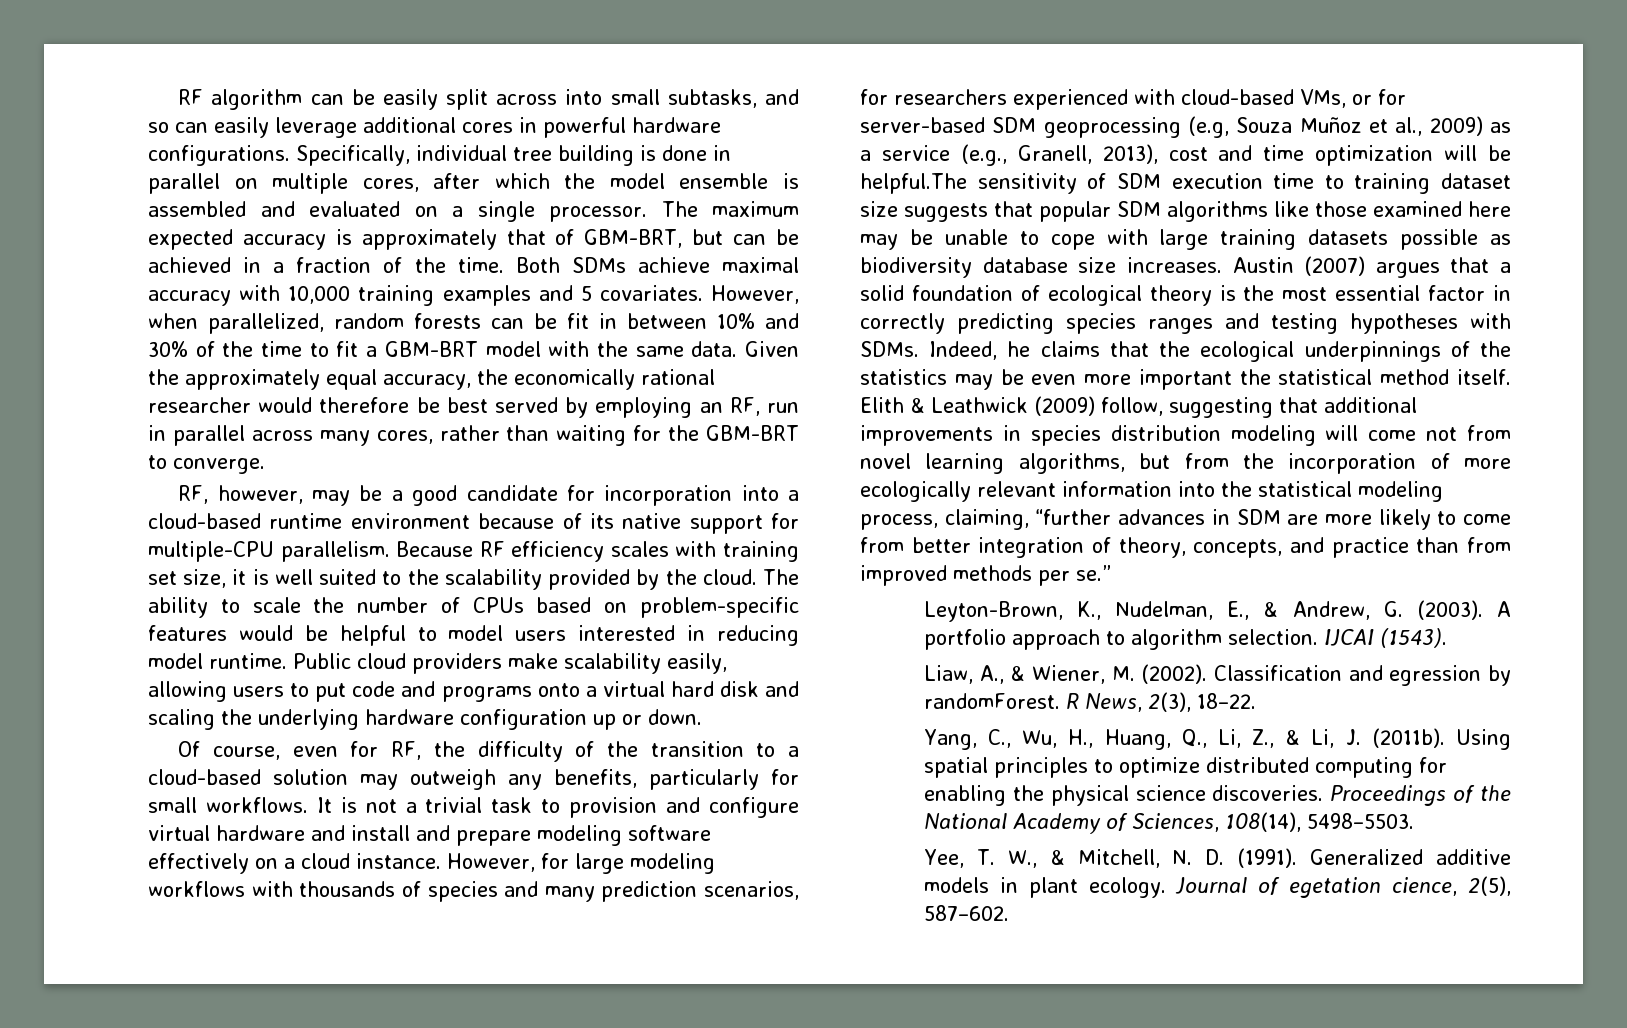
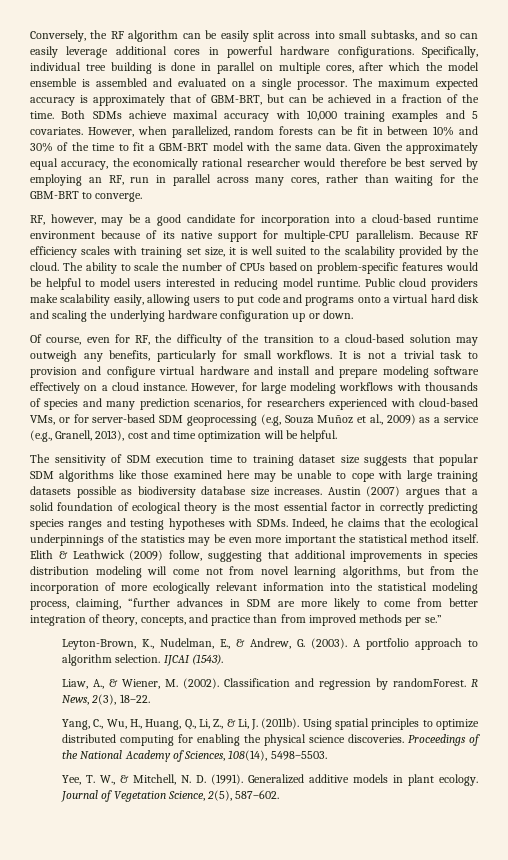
- RF algorithm can be easily split across into small subtasks, and so can easily leverage additional cores in powerful hardware configurations.
+ Conversely, the RF algorithm can be easily split across into small subtasks, and so can easily leverage additional cores in powerful hardware configurations.
- However, for large modeling workflows with thousands of species and many prediction scenarios, for researchers experienced with cloud-based VMs, or for server-based SDM geoprocessing (e.g, Souza Muñoz et al., 2009) as a service (e.g., Granell, 2013), cost and time optimization will be helpful.The sensitivity of SDM execution time to training dataset size suggests that popular SDM algorithms like those examined here may be unable to cope with large training datasets possible as biodiversity database size increases.
+ However, for large modeling workflows with thousands of species and many prediction scenarios, for researchers experienced with cloud-based VMs, or for server-based SDM geoprocessing (e.g, Souza Muñoz et al., 2009) as a service (e.g., Granell, 2013), cost and time optimization will be helpful.
+ The sensitivity of SDM execution time to training dataset size suggests that popular SDM algorithms like those examined here may be unable to cope with large training datasets possible as biodiversity database size increases.
- Classification and egression by randomForest.
+ Classification and regression by randomForest.
- Journal of egetation cience, 2(5), 587–602.
+ Journal of Vegetation Science, 2(5), 587–602.

